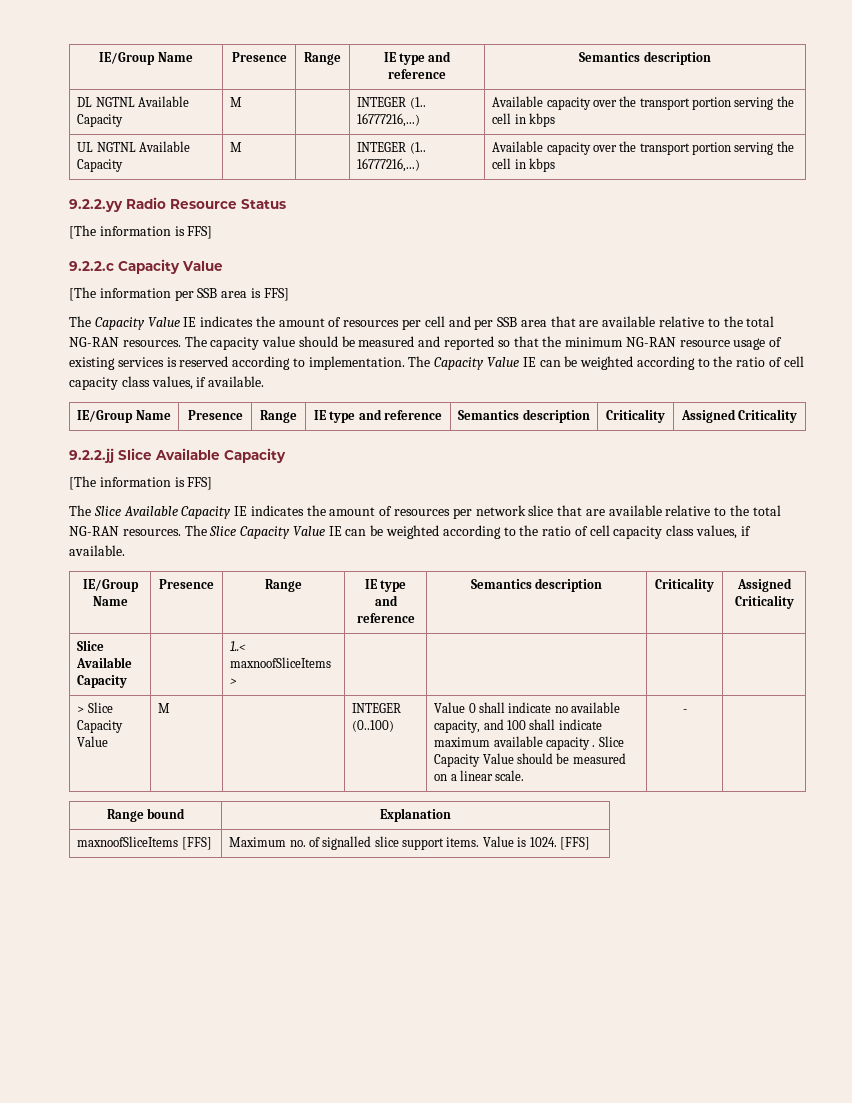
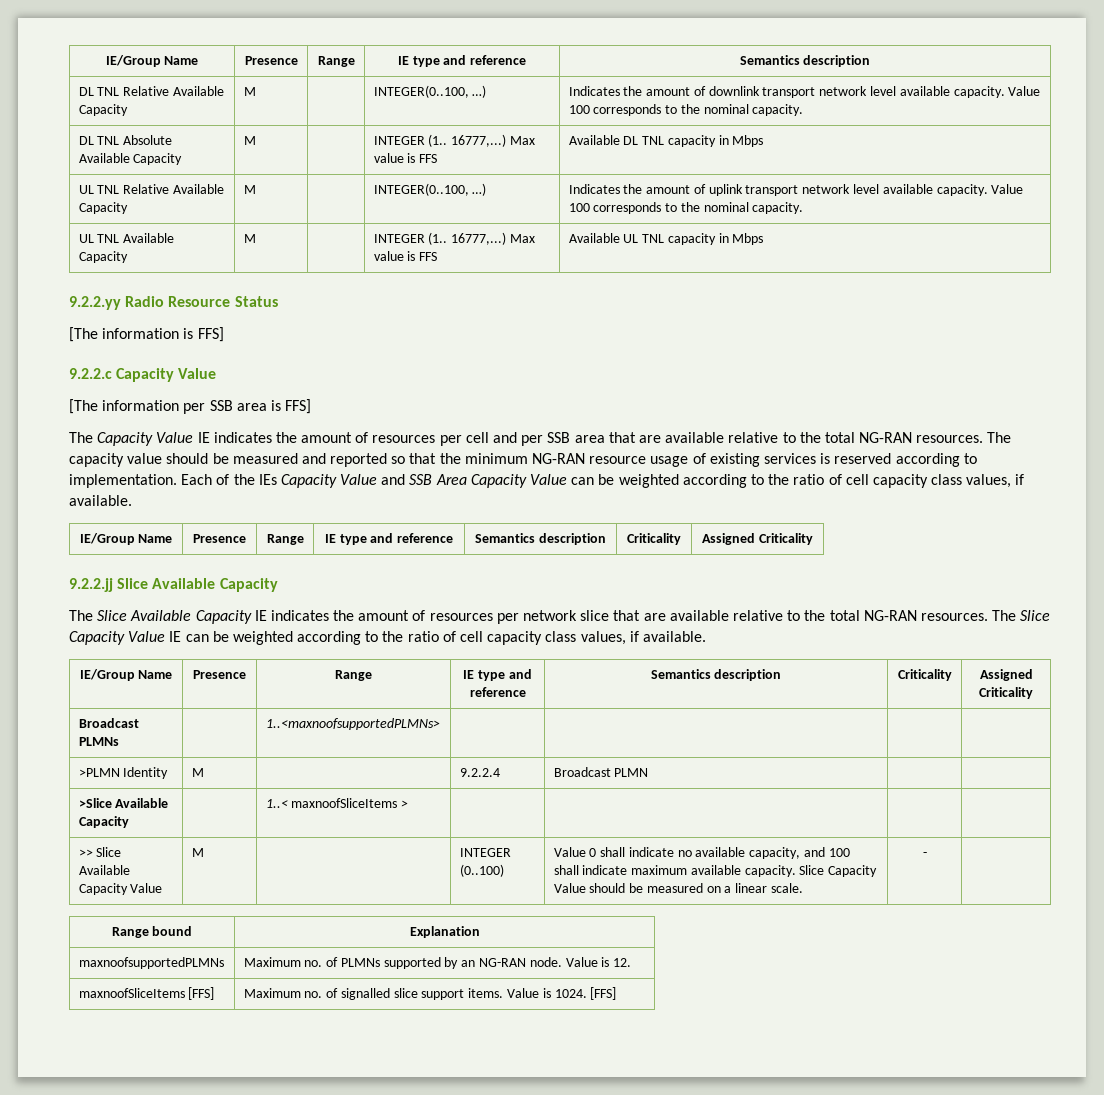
- DL NGTNL Available Capacity | M | | INTEGER (1.. 16777216,...) | Available capacity over the transport portion serving the cell in kbps
- UL NGTNL Available Capacity | M | | INTEGER (1.. 16777216,...) | Available capacity over the transport portion serving the cell in kbps
+ DL TNL Relative Available Capacity | M | | INTEGER(0..100, …) | Indicates the amount of downlink transport network level available capacity. Value 100 corresponds to the nominal capacity.
+ DL TNL Absolute Available Capacity | M | | INTEGER (1.. 16777,...) Max value is FFS | Available DL TNL capacity in Mbps
+ UL TNL Relative Available Capacity | M | | INTEGER(0..100, …) | Indicates the amount of uplink transport network level available capacity. Value 100 corresponds to the nominal capacity.
+ UL TNL Available Capacity | M | | INTEGER (1.. 16777,...) Max value is FFS | Available UL TNL capacity in Mbps
- The Capacity Value IE can be weighted according to the ratio of cell capacity class values, if available.
+ Each of the IEs Capacity Value and SSB Area Capacity Value can be weighted according to the ratio of cell capacity class values, if available.
  9.2.2.jj Slice Available Capacity
- [The information is FFS]
- Slice Available Capacity | | 1..< maxnoofSliceItems > | | | |
+ Broadcast PLMNs | | 1..<maxnoofsupportedPLMNs> | | | |
+ >PLMN Identity | M | | 9.2.2.4 | Broadcast PLMN | |
+ >Slice Available Capacity | | 1..< maxnoofSliceItems > | | | |
- > Slice Capacity Value | M | | INTEGER (0..100) | Value 0 shall indicate no available capacity, and 100 shall indicate maximum available capacity . Slice Capacity Value should be measured on a linear scale. | - |
+ >> Slice Available Capacity Value | M | | INTEGER (0..100) | Value 0 shall indicate no available capacity, and 100 shall indicate maximum available capacity. Slice Capacity Value should be measured on a linear scale. | - |
+ maxnoofsupportedPLMNs | Maximum no. of PLMNs supported by an NG-RAN node. Value is 12.

